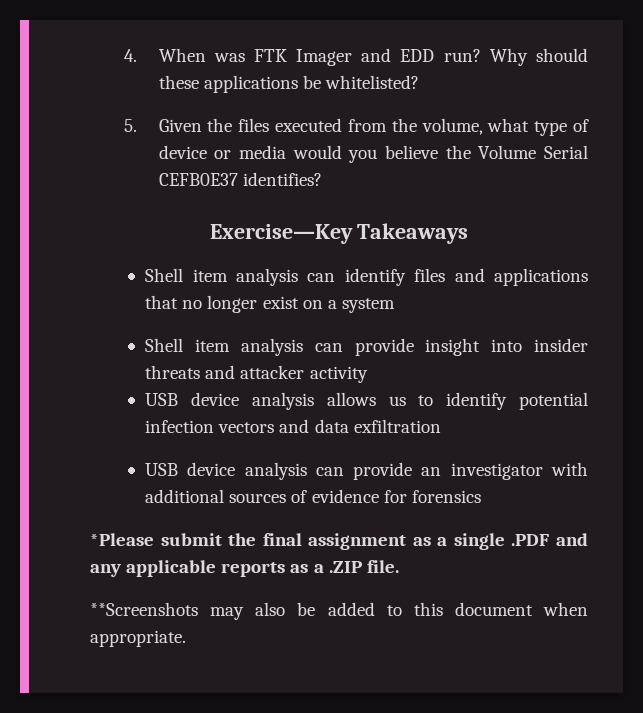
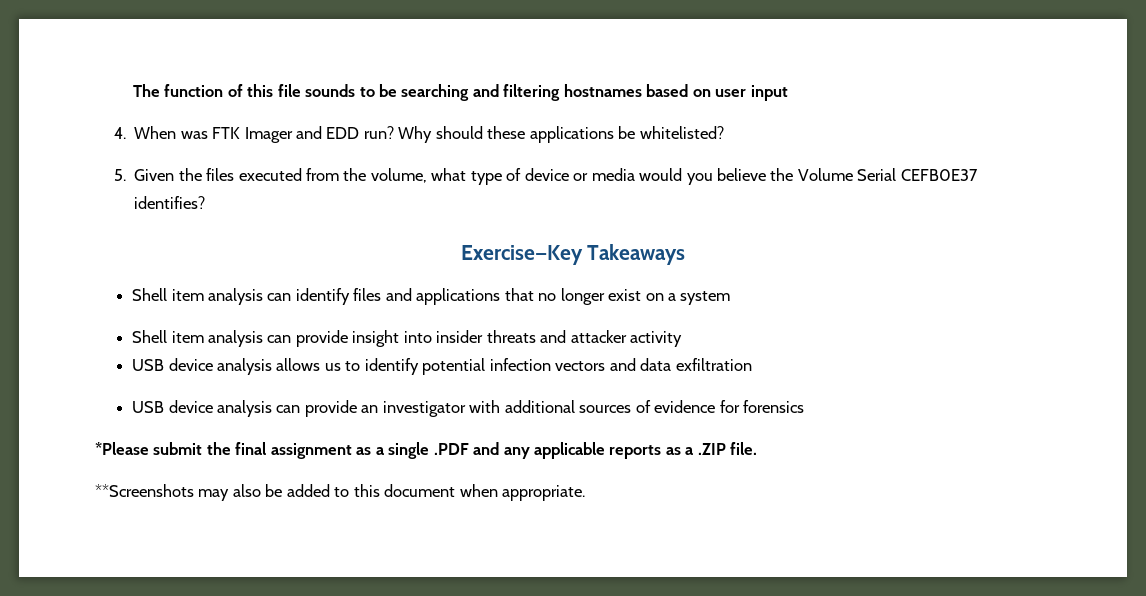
+ The function of this file sounds to be searching and filtering hostnames based on user input

